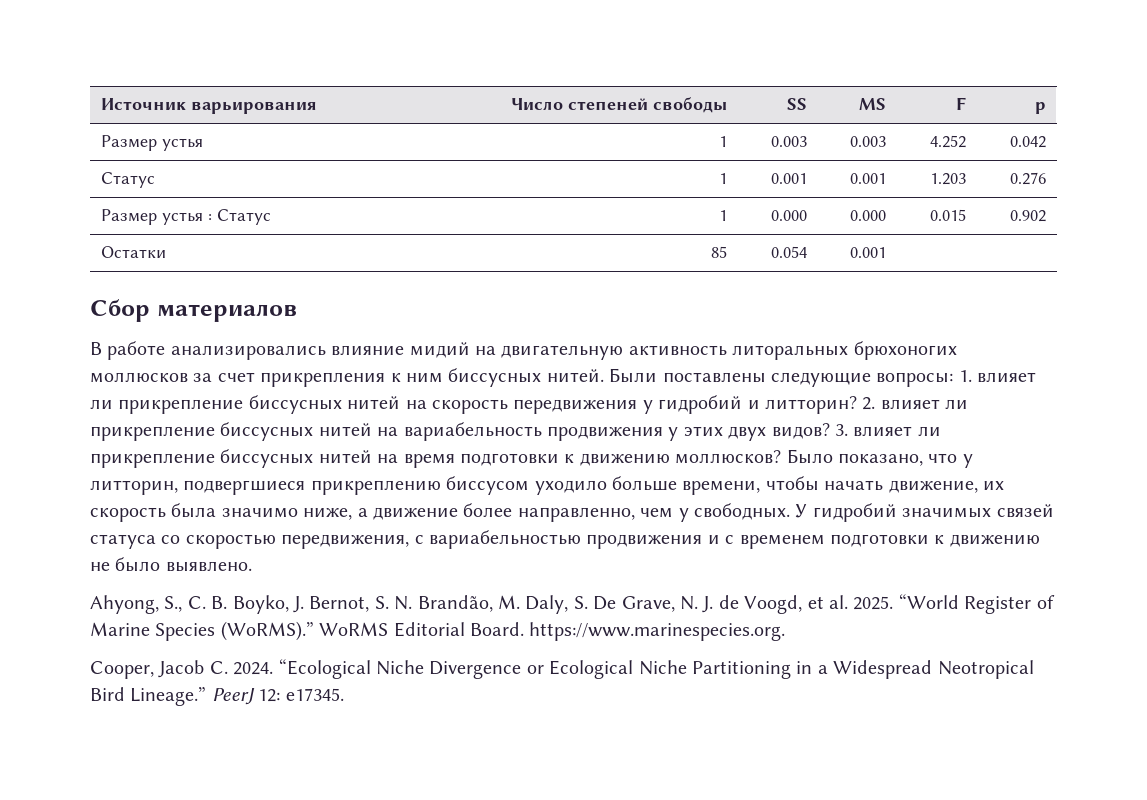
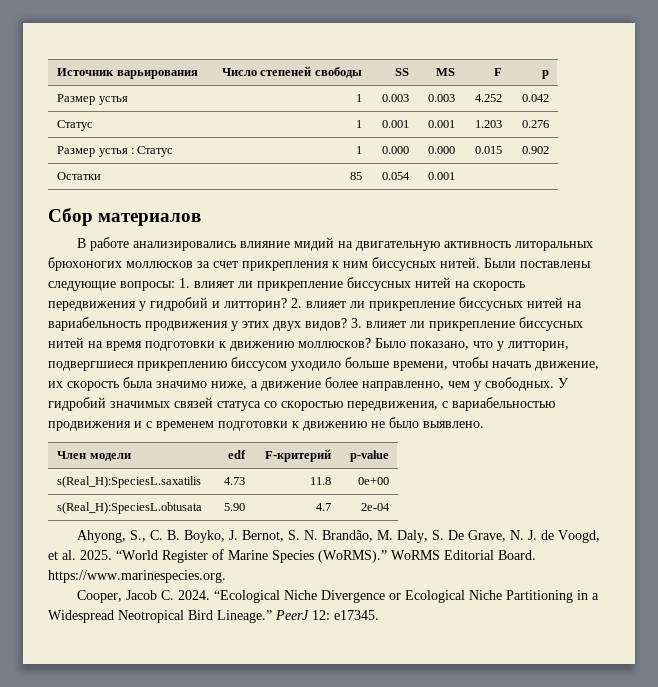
+ Член модели | edf | F-критерий | p-value
+ s(Real_H):SpeciesL.saxatilis | 4.73 | 11.8 | 0e+00
+ s(Real_H):SpeciesL.obtusata | 5.90 | 4.7 | 2e-04

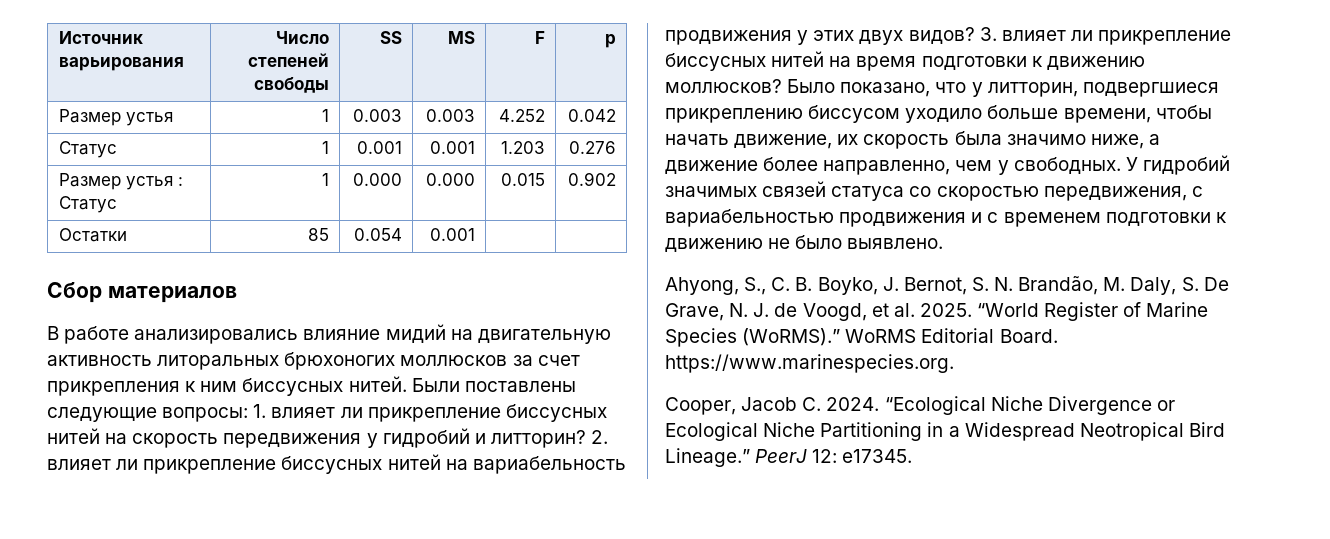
- Член модели | edf | F-критерий | p-value
- s(Real_H):SpeciesL.saxatilis | 4.73 | 11.8 | 0e+00
- s(Real_H):SpeciesL.obtusata | 5.90 | 4.7 | 2e-04

